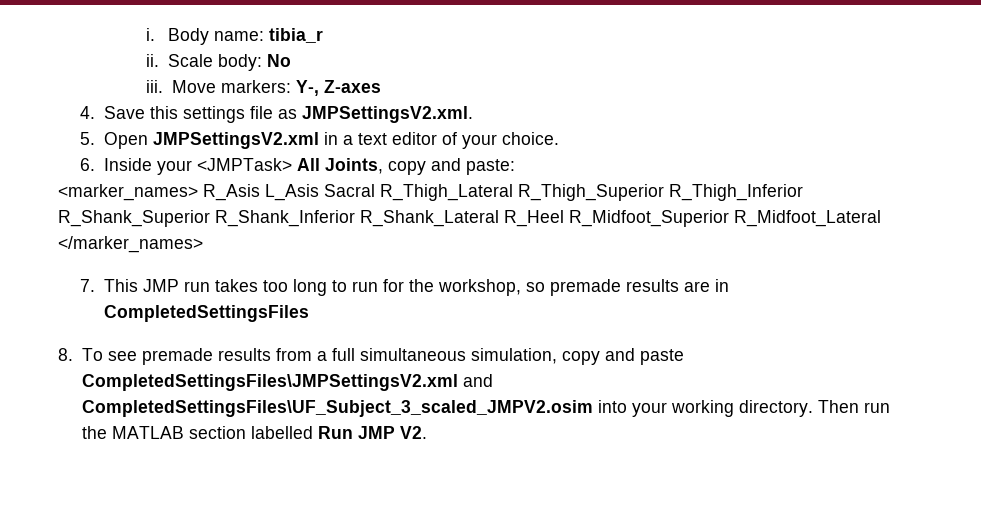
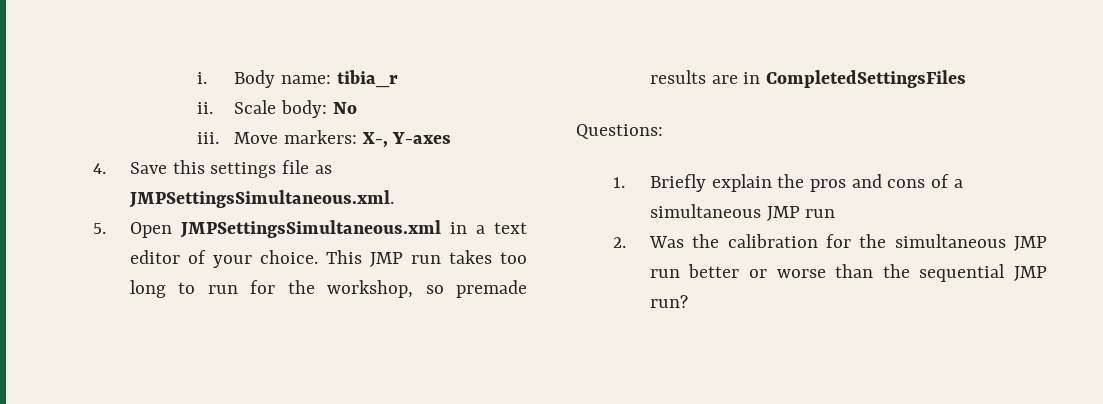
- Move markers: Y-, Z-axes
+ Move markers: X-, Y-axes
- 4. Save this settings file as JMPSettingsV2.xml.
+ 4. Save this settings file as JMPSettingsSimultaneous.xml.
- 5. Open JMPSettingsV2.xml in a text editor of your choice.
- 6. Inside your <JMPTask> All Joints, copy and paste:
- <marker_names> R_Asis L_Asis Sacral R_Thigh_Lateral R_Thigh_Superior R_Thigh_Inferior R_Shank_Superior R_Shank_Inferior R_Shank_Lateral R_Heel R_Midfoot_Superior R_Midfoot_Lateral </marker_names>
- 7. This JMP run takes too long to run for the workshop, so premade results are in CompletedSettingsFiles
+ 5. Open JMPSettingsSimultaneous.xml in a text editor of your choice. This JMP run takes too long to run for the workshop, so premade results are in CompletedSettingsFiles
- 8. To see premade results from a full simultaneous simulation, copy and paste CompletedSettingsFiles\JMPSettingsV2.xml and CompletedSettingsFiles\UF_Subject_3_scaled_JMPV2.osim into your working directory. Then run the MATLAB section labelled Run JMP V2.
+ Questions:
+ 1. Briefly explain the pros and cons of a simultaneous JMP run
+ 2. Was the calibration for the simultaneous JMP run better or worse than the sequential JMP run?

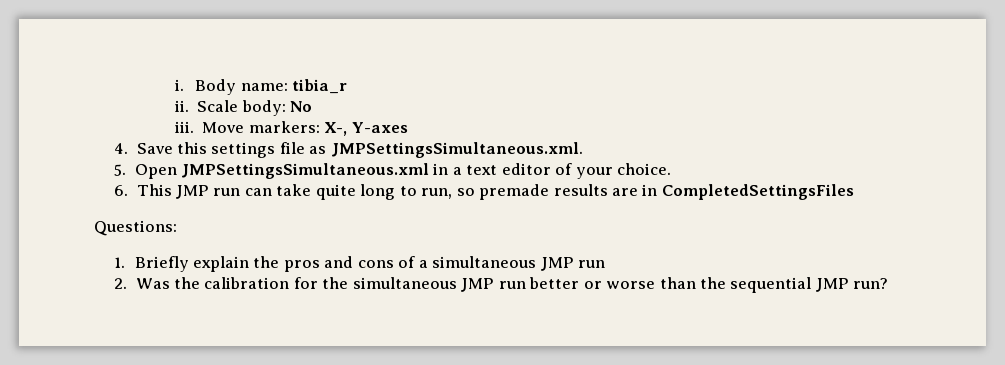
- 5. Open JMPSettingsSimultaneous.xml in a text editor of your choice. This JMP run takes too long to run for the workshop, so premade results are in CompletedSettingsFiles
+ 5. Open JMPSettingsSimultaneous.xml in a text editor of your choice.
+ 6. This JMP run can take quite long to run, so premade results are in CompletedSettingsFiles

